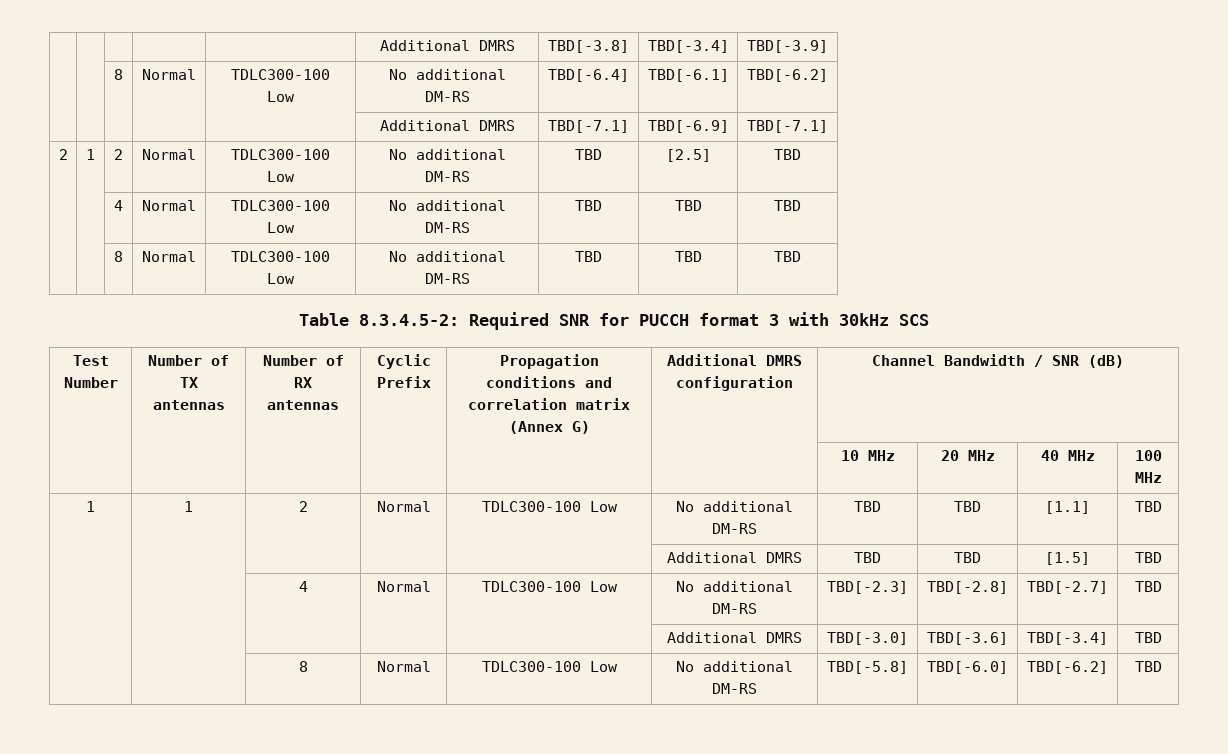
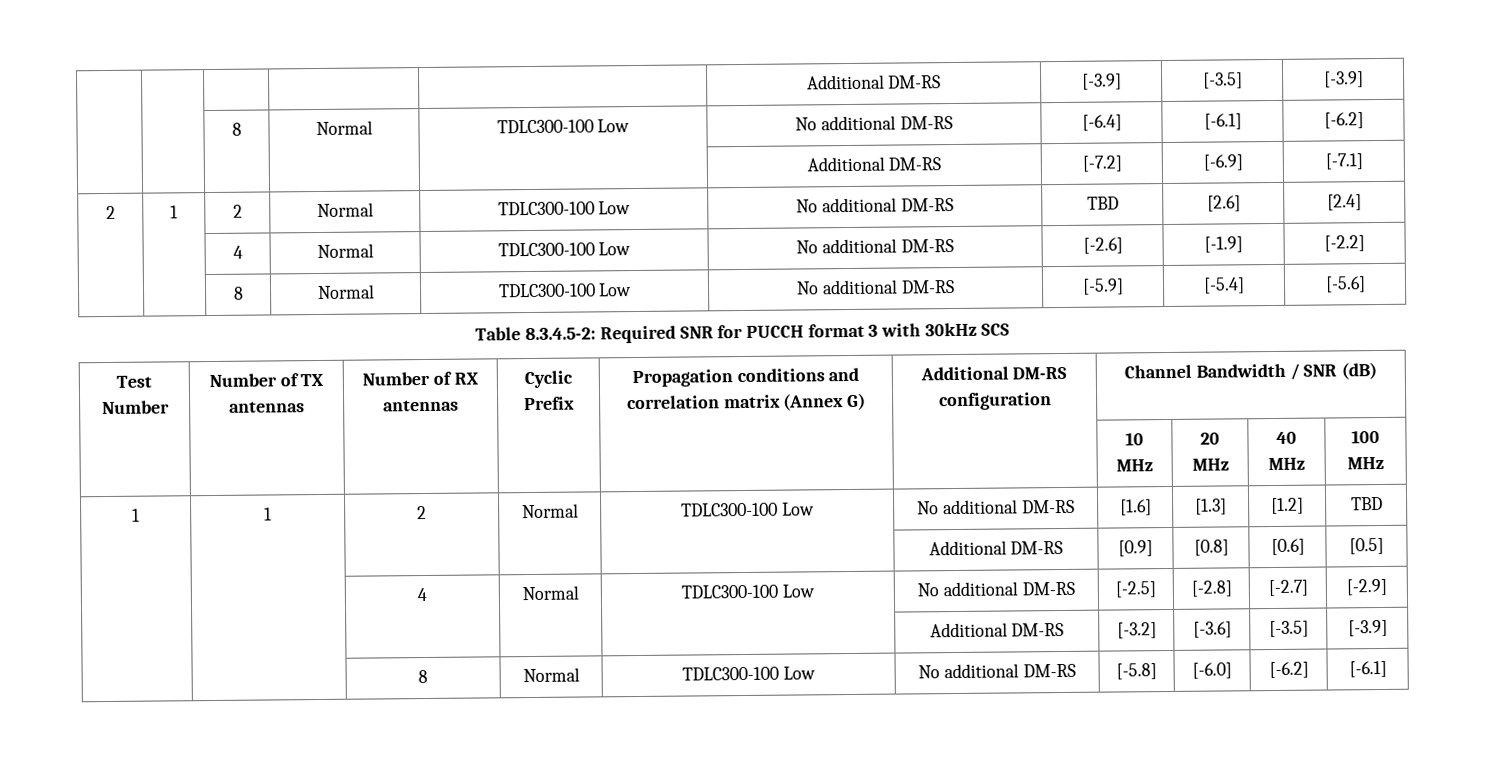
- | | | | | Additional DMRS | TBD[-3.8] | TBD[-3.4] | TBD[-3.9]
- | | 8 | Normal | TDLC300-100 Low | No additional DM-RS | TBD[-6.4] | TBD[-6.1] | TBD[-6.2]
- | | | | | Additional DMRS | TBD[-7.1] | TBD[-6.9] | TBD[-7.1]
+ | | | | | Additional DM-RS | [-3.9] | [-3.5] | [-3.9]
+ | | 8 | Normal | TDLC300-100 Low | No additional DM-RS | [-6.4] | [-6.1] | [-6.2]
+ | | | | | Additional DM-RS | [-7.2] | [-6.9] | [-7.1]
- 2 | 1 | 2 | Normal | TDLC300-100 Low | No additional DM-RS | TBD | [2.5] | TBD
- | | 4 | Normal | TDLC300-100 Low | No additional DM-RS | TBD | TBD | TBD
- | | 8 | Normal | TDLC300-100 Low | No additional DM-RS | TBD | TBD | TBD
+ 2 | 1 | 2 | Normal | TDLC300-100 Low | No additional DM-RS | TBD | [2.6] | [2.4]
+ | | 4 | Normal | TDLC300-100 Low | No additional DM-RS | [-2.6] | [-1.9] | [-2.2]
+ | | 8 | Normal | TDLC300-100 Low | No additional DM-RS | [-5.9] | [-5.4] | [-5.6]
- Test Number | Number of TX antennas | Number of RX antennas | Cyclic Prefix | Propagation conditions and correlation matrix (Annex G) | Additional DMRS configuration | Channel Bandwidth / SNR (dB)
+ Test Number | Number of TX antennas | Number of RX antennas | Cyclic Prefix | Propagation conditions and correlation matrix (Annex G) | Additional DM-RS configuration | Channel Bandwidth / SNR (dB)
- 1 | 1 | 2 | Normal | TDLC300-100 Low | No additional DM-RS | TBD | TBD | [1.1] | TBD
- | | | | | Additional DMRS | TBD | TBD | [1.5] | TBD
- | | 4 | Normal | TDLC300-100 Low | No additional DM-RS | TBD[-2.3] | TBD[-2.8] | TBD[-2.7] | TBD
- | | | | | Additional DMRS | TBD[-3.0] | TBD[-3.6] | TBD[-3.4] | TBD
- | | 8 | Normal | TDLC300-100 Low | No additional DM-RS | TBD[-5.8] | TBD[-6.0] | TBD[-6.2] | TBD
+ 1 | 1 | 2 | Normal | TDLC300-100 Low | No additional DM-RS | [1.6] | [1.3] | [1.2] | TBD
+ | | | | | Additional DM-RS | [0.9] | [0.8] | [0.6] | [0.5]
+ | | 4 | Normal | TDLC300-100 Low | No additional DM-RS | [-2.5] | [-2.8] | [-2.7] | [-2.9]
+ | | | | | Additional DM-RS | [-3.2] | [-3.6] | [-3.5] | [-3.9]
+ | | 8 | Normal | TDLC300-100 Low | No additional DM-RS | [-5.8] | [-6.0] | [-6.2] | [-6.1]

